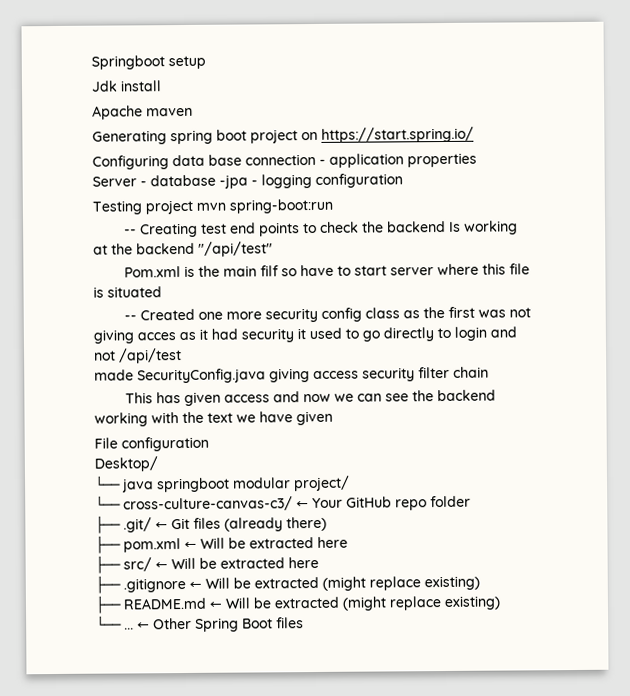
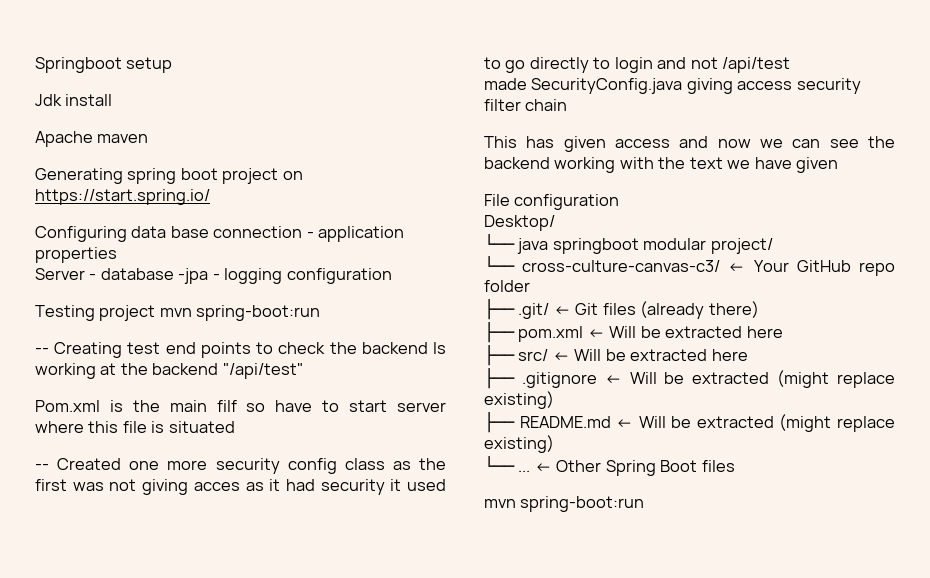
  ← Other Spring Boot files
+ mvn spring-boot:run

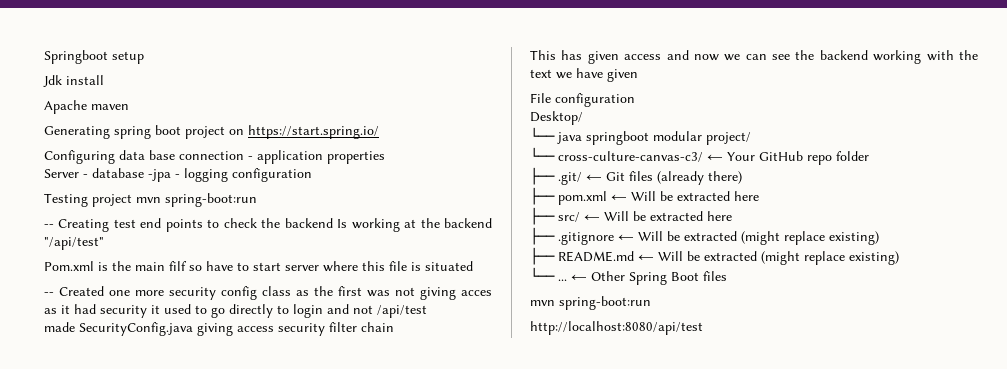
+ http://localhost:8080/api/test

